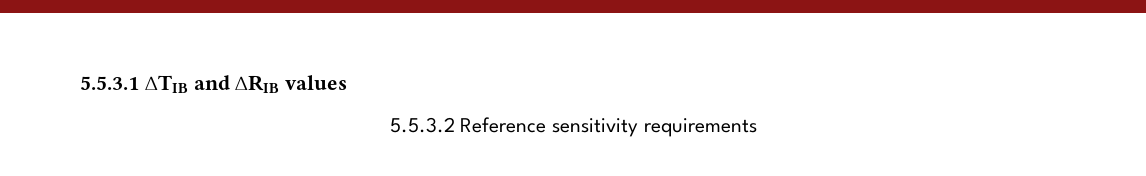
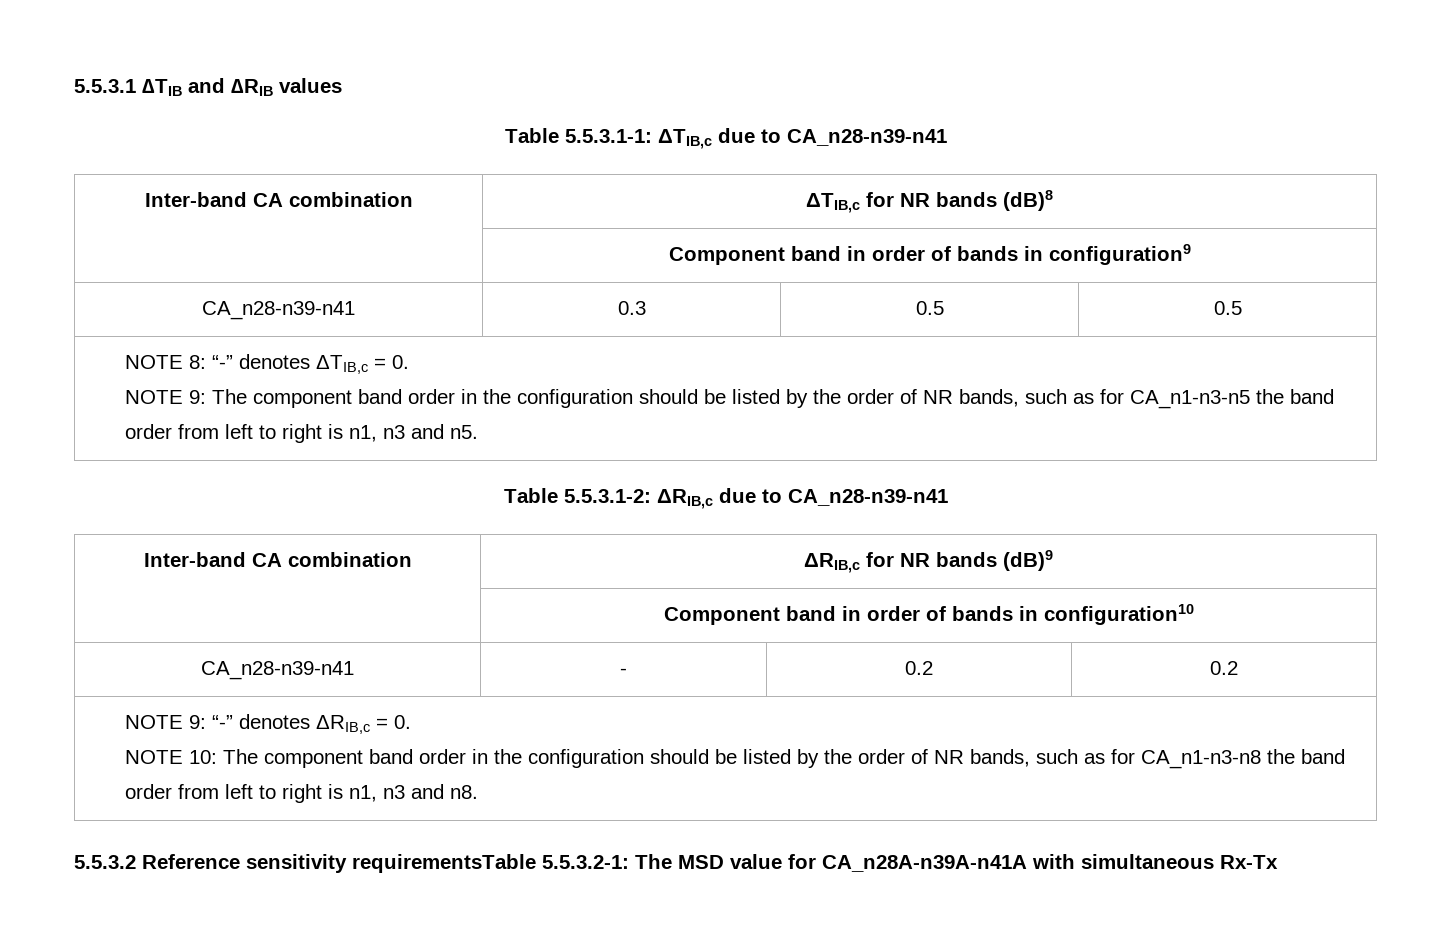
- 5.5.3.2 Reference sensitivity requirements
+ Table 5.5.3.1-1: ΔTIB,c due to CA_n28-n39-n41
+ Inter-band CA combination | ΔTIB,c for NR bands (dB)8
+ | Component band in order of bands in configuration9
+ CA_n28-n39-n41 | 0.3 | 0.5 | 0.5
+ NOTE 8: “-” denotes ΔTIB,c = 0.
+ NOTE 9: The component band order in the configuration should be listed by the order of NR bands, such as for CA_n1-n3-n5 the band order from left to right is n1, n3 and n5.
+ Table 5.5.3.1-2: ΔRIB,c due to CA_n28-n39-n41
+ Inter-band CA combination | ΔRIB,c for NR bands (dB)9
+ | Component band in order of bands in configuration10
+ CA_n28-n39-n41 | - | 0.2 | 0.2
+ NOTE 9: “-” denotes ΔRIB,c = 0.
+ NOTE 10: The component band order in the configuration should be listed by the order of NR bands, such as for CA_n1-n3-n8 the band order from left to right is n1, n3 and n8.
+ 5.5.3.2 Reference sensitivity requirementsTable 5.5.3.2-1: The MSD value for CA_n28A-n39A-n41A with simultaneous Rx-Tx

